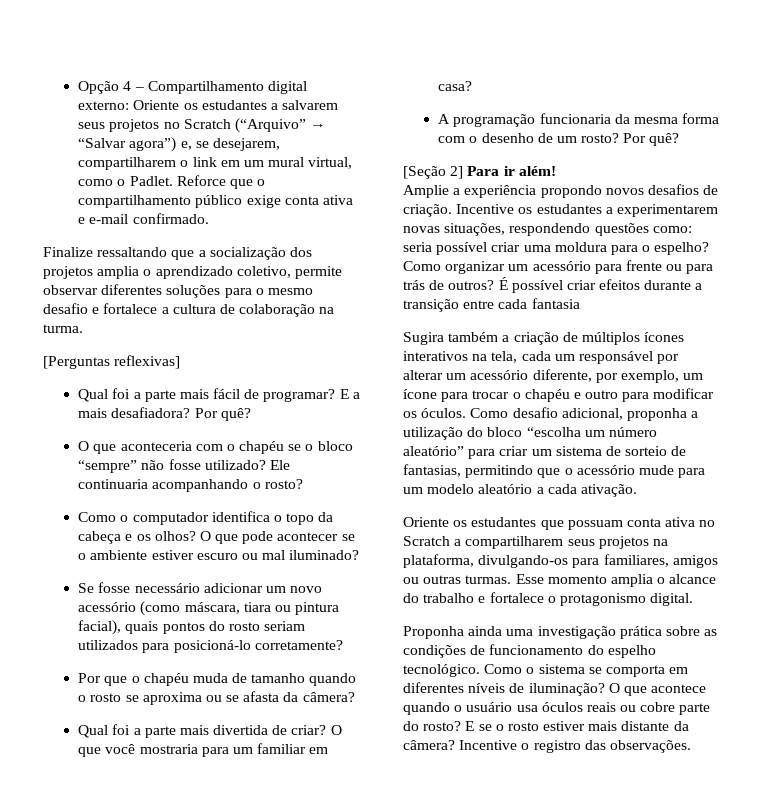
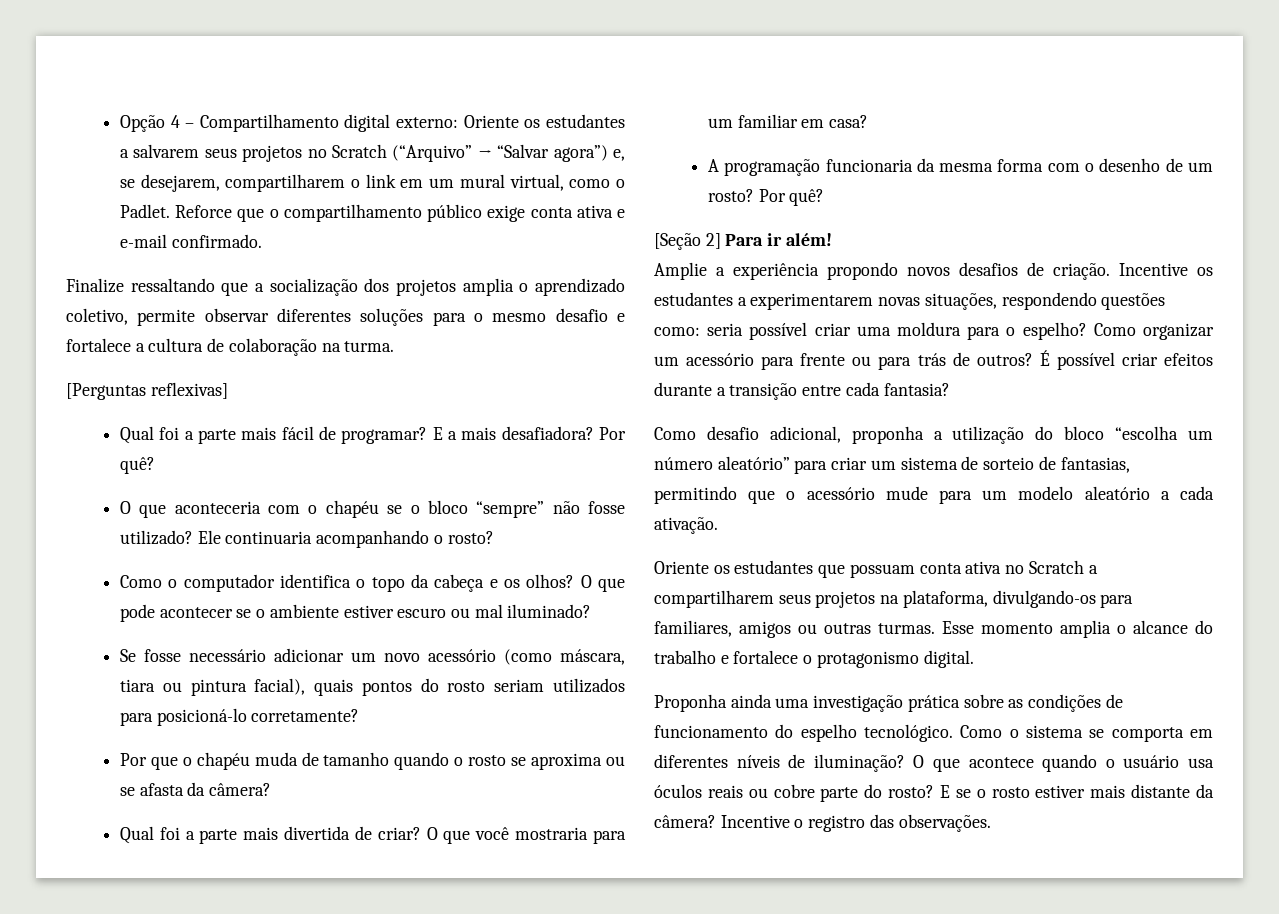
- É possível criar efeitos durante a transição entre cada fantasia
- Sugira também a criação de múltiplos ícones interativos na tela, cada um responsável por alterar um acessório diferente, por exemplo, um ícone para trocar o chapéu e outro para modificar os óculos. Como desafio adicional, proponha a utilização do bloco “escolha um número aleatório” para criar um sistema de sorteio de fantasias, permitindo que o acessório mude para um modelo aleatório a cada ativação.
+ É possível criar efeitos durante a transição entre cada fantasia?
+ Como desafio adicional, proponha a utilização do bloco “escolha um número aleatório” para criar um sistema de sorteio de fantasias, permitindo que o acessório mude para um modelo aleatório a cada ativação.

